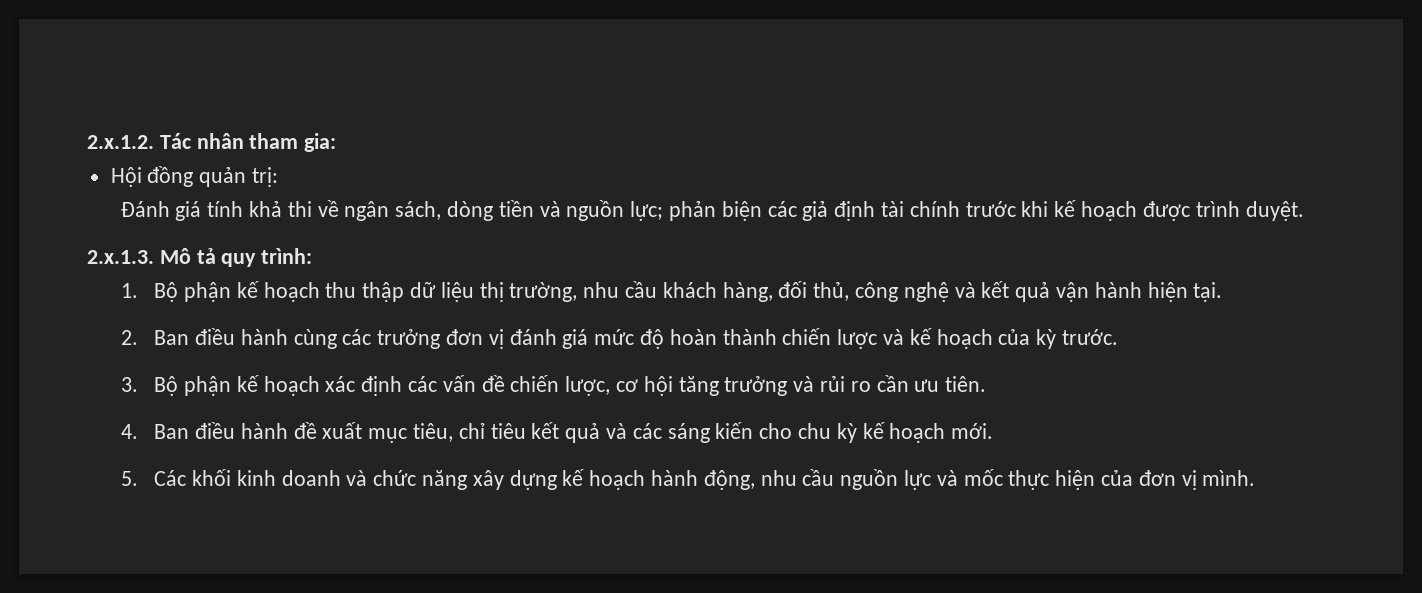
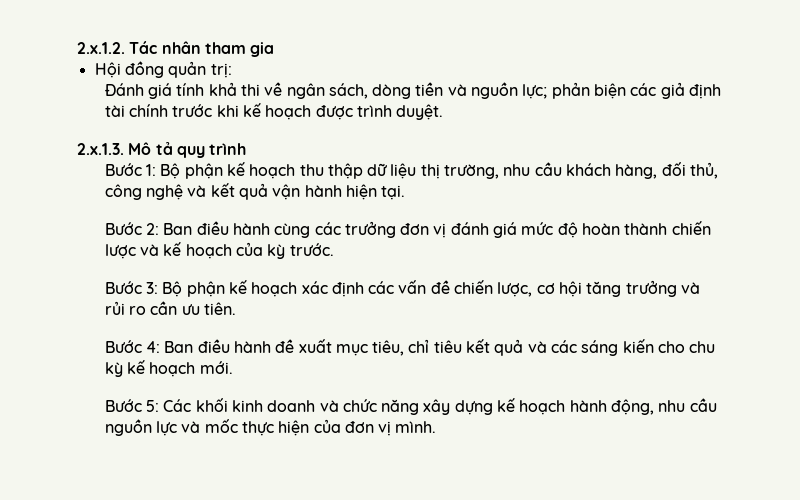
- 2.x.1.2. Tác nhân tham gia:
+ 2.x.1.2. Tác nhân tham gia
- 2.x.1.3. Mô tả quy trình:
- 1. Bộ phận kế hoạch thu thập dữ liệu thị trường, nhu cầu khách hàng, đối thủ, công nghệ và kết quả vận hành hiện tại.
+ 2.x.1.3. Mô tả quy trình
+ Bước 1: Bộ phận kế hoạch thu thập dữ liệu thị trường, nhu cầu khách hàng, đối thủ, công nghệ và kết quả vận hành hiện tại.
- 2. Ban điều hành cùng các trưởng đơn vị đánh giá mức độ hoàn thành chiến lược và kế hoạch của kỳ trước.
+ Bước 2: Ban điều hành cùng các trưởng đơn vị đánh giá mức độ hoàn thành chiến lược và kế hoạch của kỳ trước.
- 3. Bộ phận kế hoạch xác định các vấn đề chiến lược, cơ hội tăng trưởng và rủi ro cần ưu tiên.
+ Bước 3: Bộ phận kế hoạch xác định các vấn đề chiến lược, cơ hội tăng trưởng và rủi ro cần ưu tiên.
- 4. Ban điều hành đề xuất mục tiêu, chỉ tiêu kết quả và các sáng kiến cho chu kỳ kế hoạch mới.
+ Bước 4: Ban điều hành đề xuất mục tiêu, chỉ tiêu kết quả và các sáng kiến cho chu kỳ kế hoạch mới.
- 5. Các khối kinh doanh và chức năng xây dựng kế hoạch hành động, nhu cầu nguồn lực và mốc thực hiện của đơn vị mình.
+ Bước 5: Các khối kinh doanh và chức năng xây dựng kế hoạch hành động, nhu cầu nguồn lực và mốc thực hiện của đơn vị mình.

